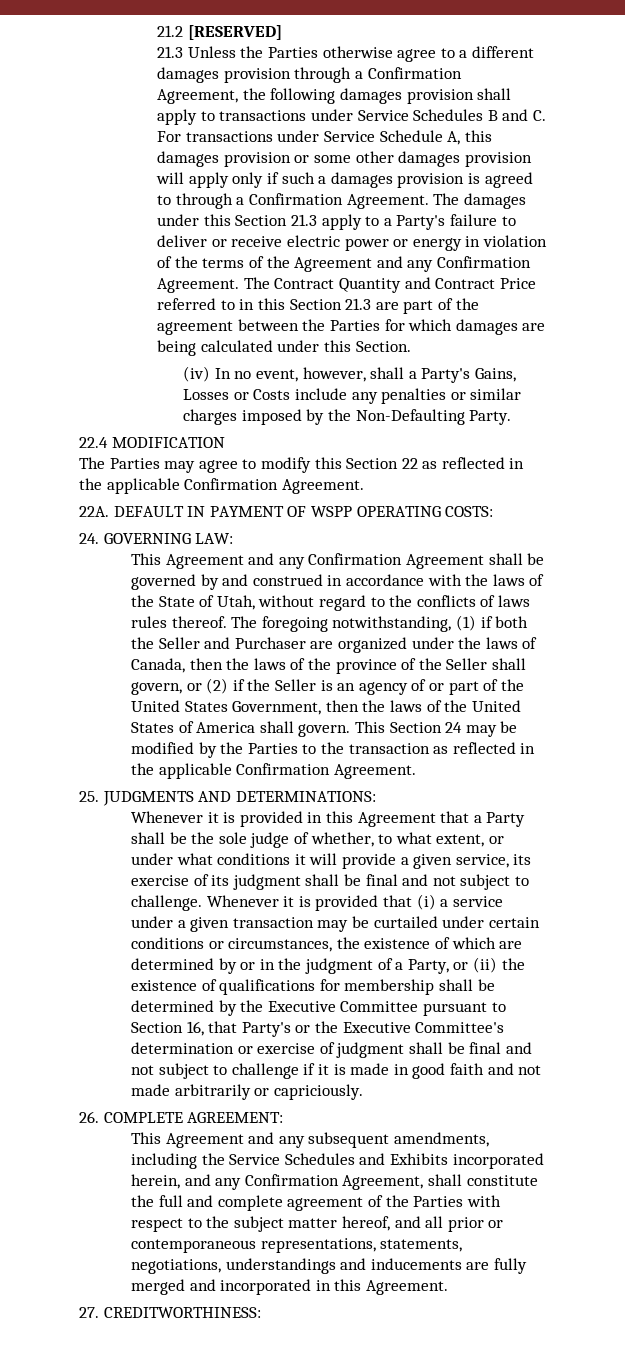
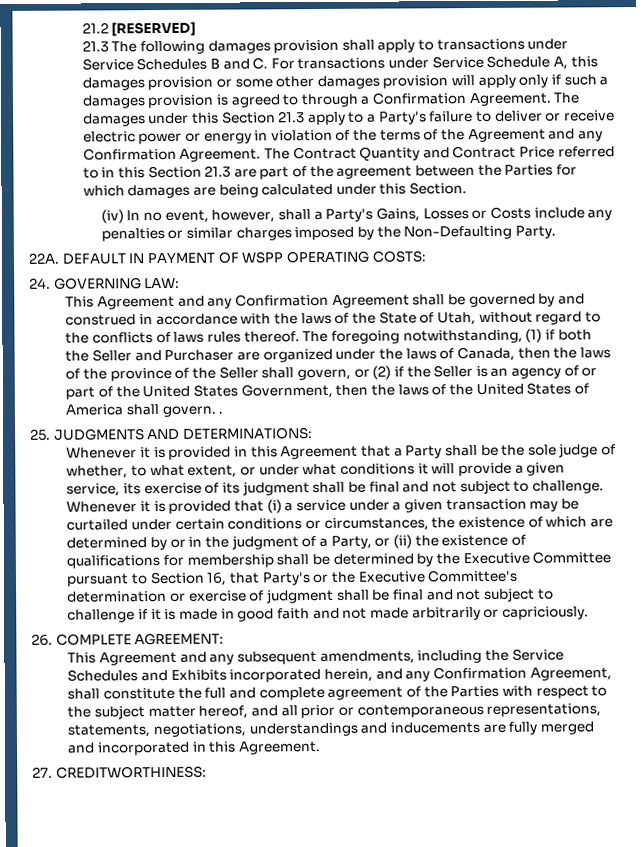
- 21.3 Unless the Parties otherwise agree to a different damages provision through a Confirmation Agreement, the following damages provision shall apply to transactions under Service Schedules B and C. For transactions under Service Schedule A, this damages provision or some other damages provision will apply only if such a damages provision is agreed to through a Confirmation Agreement.
+ 21.3 The following damages provision shall apply to transactions under Service Schedules B and C. For transactions under Service Schedule A, this damages provision or some other damages provision will apply only if such a damages provision is agreed to through a Confirmation Agreement.
- 22.4 MODIFICATION
- The Parties may agree to modify this Section 22 as reflected in the applicable Confirmation Agreement.
- The foregoing notwithstanding, (1) if both the Seller and Purchaser are organized under the laws of Canada, then the laws of the province of the Seller shall govern, or (2) if the Seller is an agency of or part of the United States Government, then the laws of the United States of America shall govern. This Section 24 may be modified by the Parties to the transaction as reflected in the applicable Confirmation Agreement.
+ The foregoing notwithstanding, (1) if both the Seller and Purchaser are organized under the laws of Canada, then the laws of the province of the Seller shall govern, or (2) if the Seller is an agency of or part of the United States Government, then the laws of the United States of America shall govern. .

